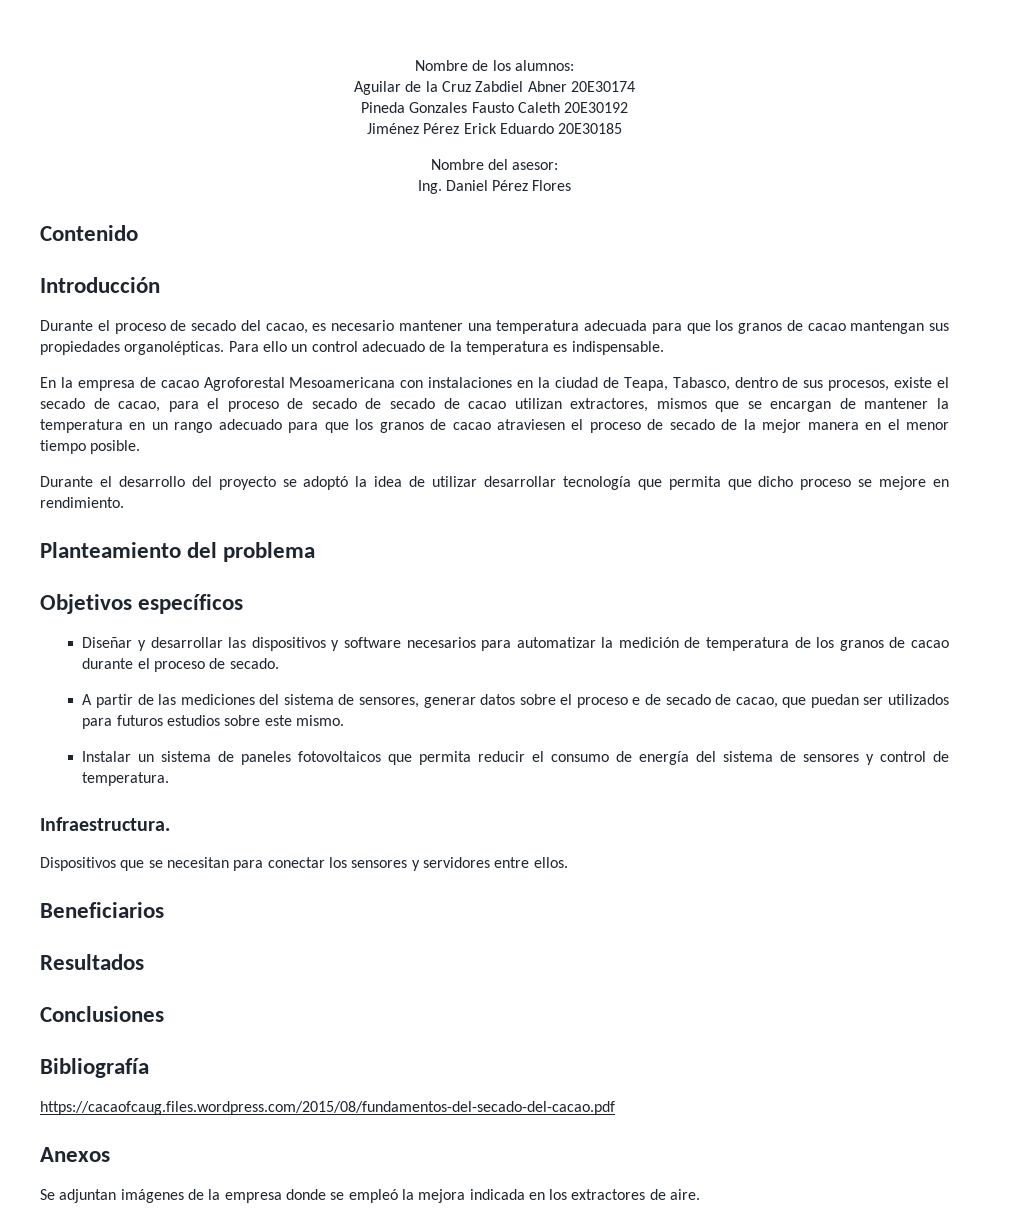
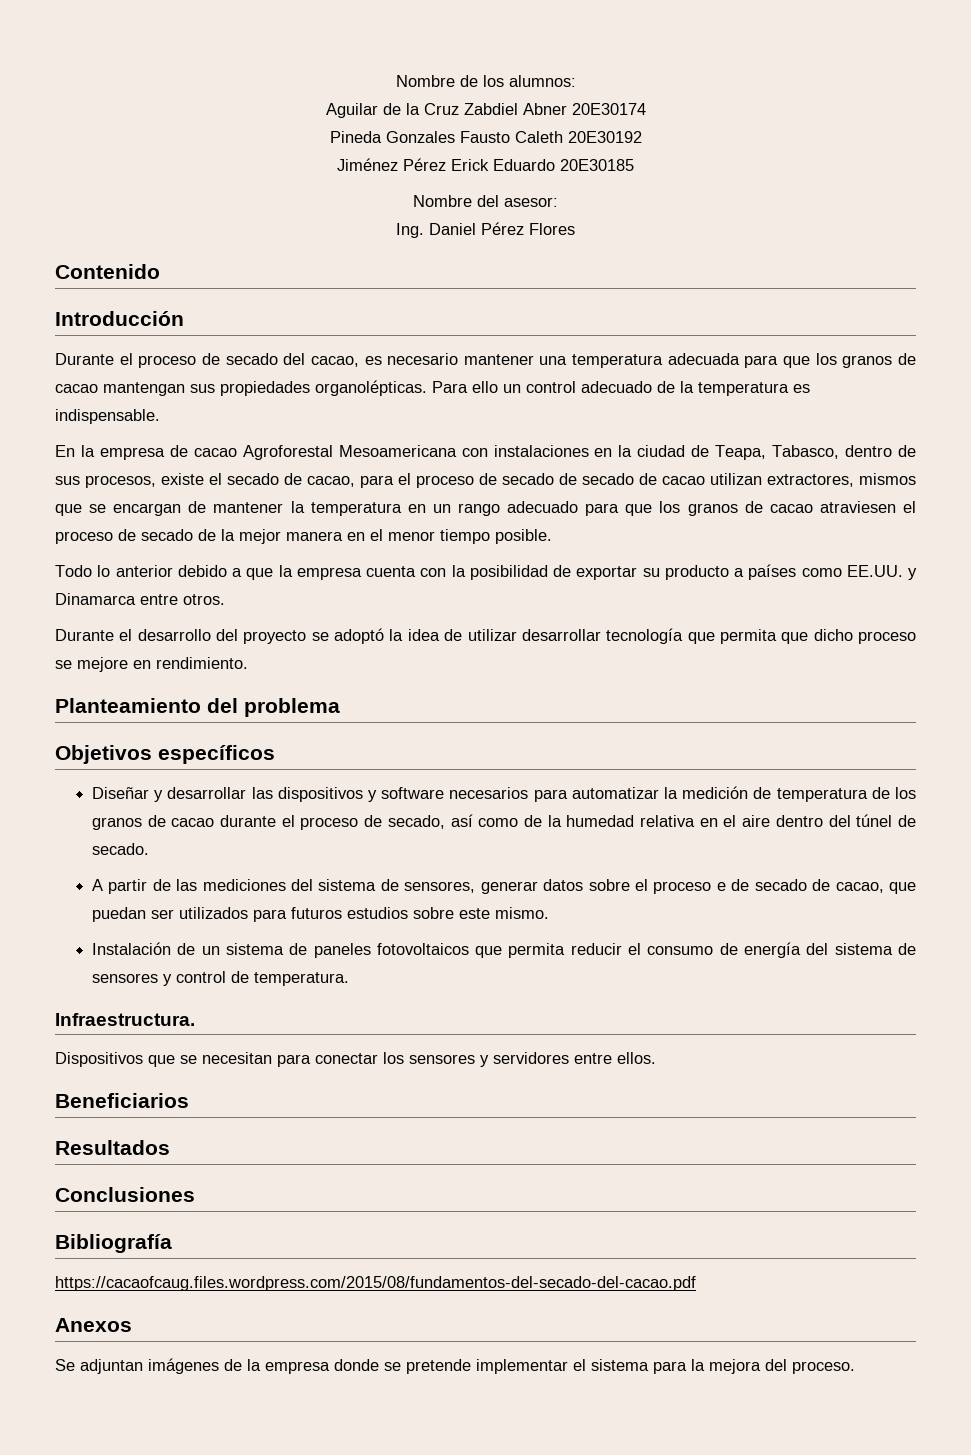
+ Todo lo anterior debido a que la empresa cuenta con la posibilidad de exportar su producto a países como EE.UU. y Dinamarca entre otros.
- Diseñar y desarrollar las dispositivos y software necesarios para automatizar la medición de temperatura de los granos de cacao durante el proceso de secado.
+ Diseñar y desarrollar las dispositivos y software necesarios para automatizar la medición de temperatura de los granos de cacao durante el proceso de secado, así como de la humedad relativa en el aire dentro del túnel de secado.
- Instalar un sistema de paneles fotovoltaicos que permita reducir el consumo de energía del sistema de sensores y control de temperatura.
+ Instalación de un sistema de paneles fotovoltaicos que permita reducir el consumo de energía del sistema de sensores y control de temperatura.
- Se adjuntan imágenes de la empresa donde se empleó la mejora indicada en los extractores de aire.
+ Se adjuntan imágenes de la empresa donde se pretende implementar el sistema para la mejora del proceso.

